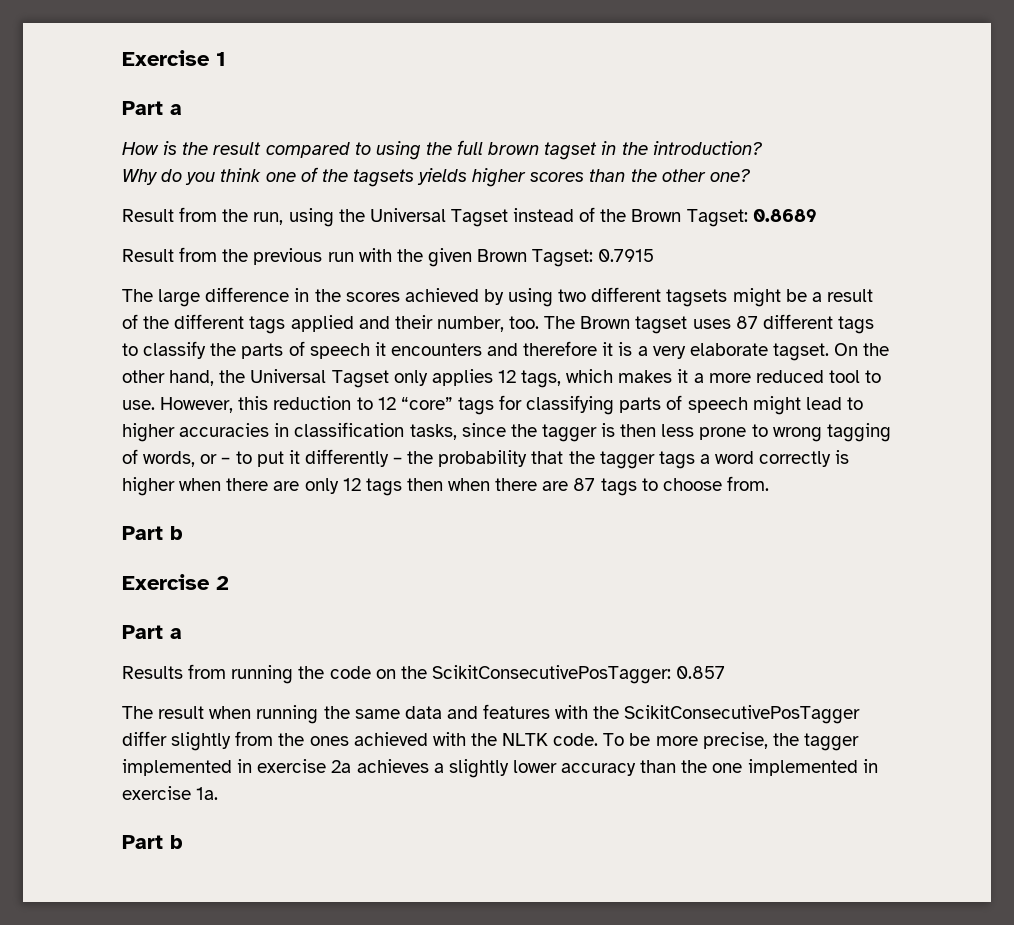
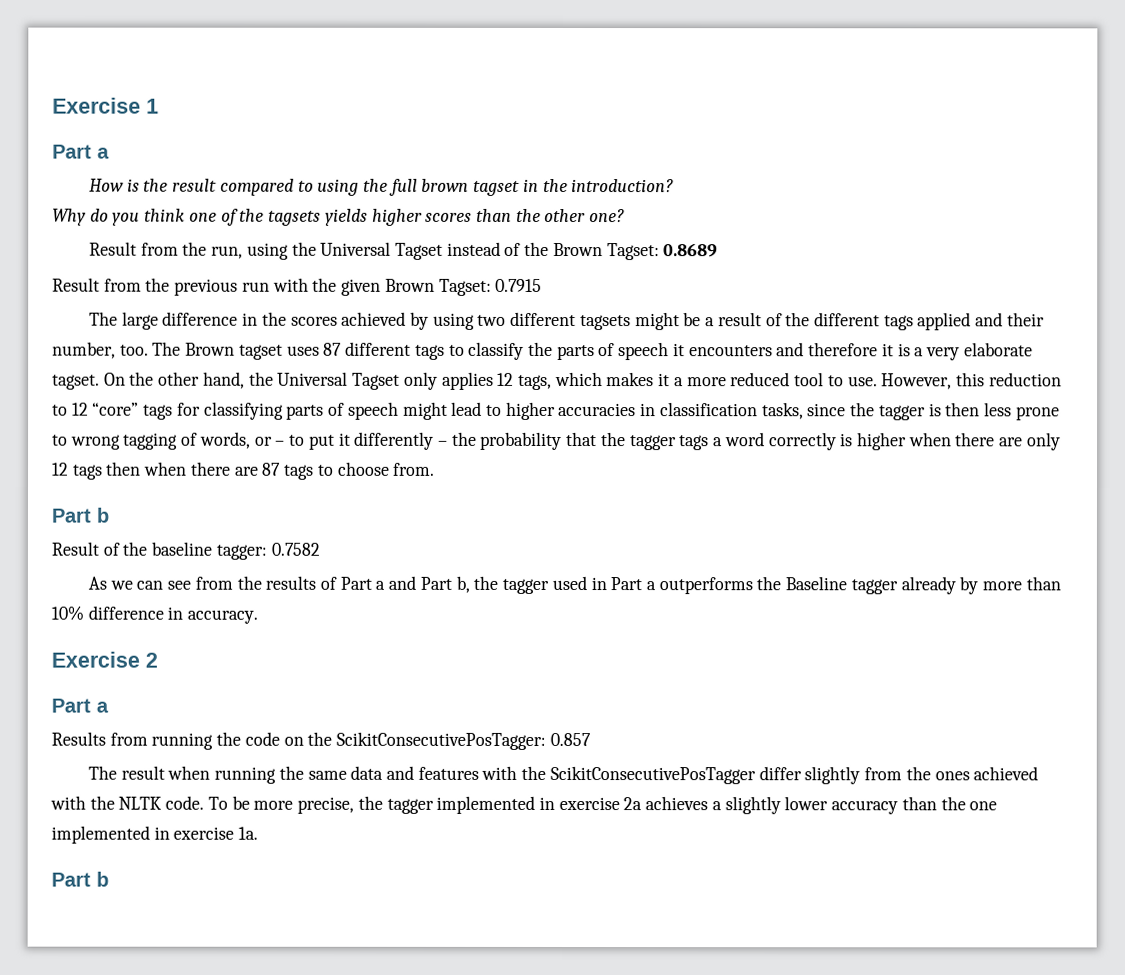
+ Result of the baseline tagger: 0.7582
+ As we can see from the results of Part a and Part b, the tagger used in Part a outperforms the Baseline tagger already by more than 10% difference in accuracy.

